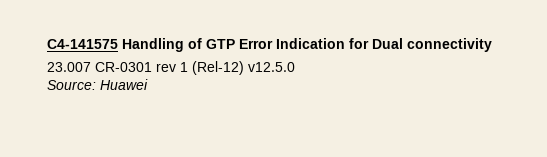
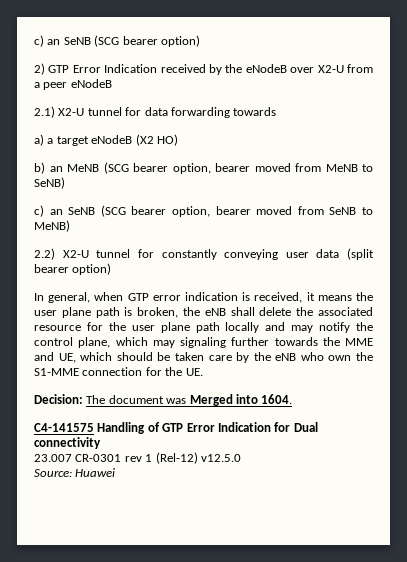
+ c) an SeNB (SCG bearer option)
+ 2) GTP Error Indication received by the eNodeB over X2-U from a peer eNodeB
+ 2.1) X2-U tunnel for data forwarding towards
+ a) a target eNodeB (X2 HO)
+ b) an MeNB (SCG bearer option, bearer moved from MeNB to SeNB)
+ c) an SeNB (SCG bearer option, bearer moved from SeNB to MeNB)
+ 2.2) X2-U tunnel for constantly conveying user data (split bearer option)
+ In general, when GTP error indication is received, it means the user plane path is broken, the eNB shall delete the associated resource for the user plane path locally and may notify the control plane, which may signaling further towards the MME and UE, which should be taken care by the eNB who own the S1-MME connection for the UE.
+ Decision: The document was Merged into 1604.

